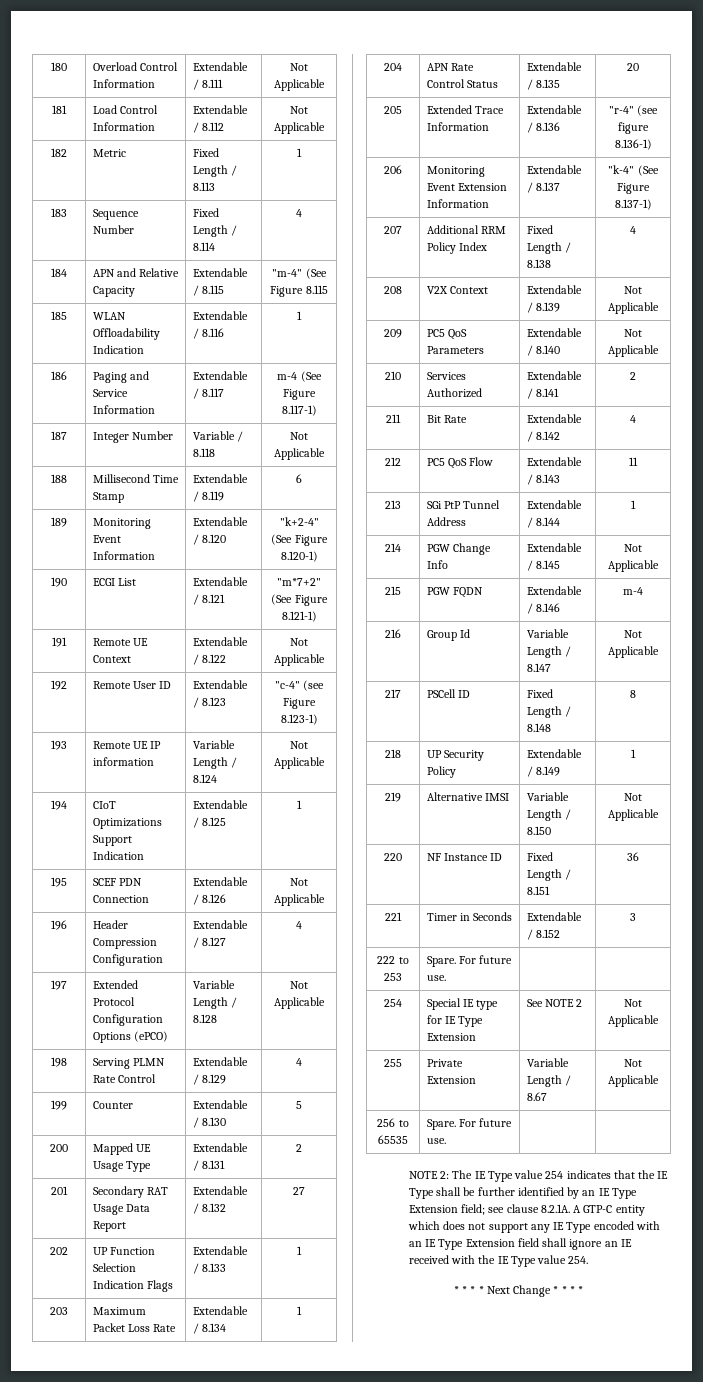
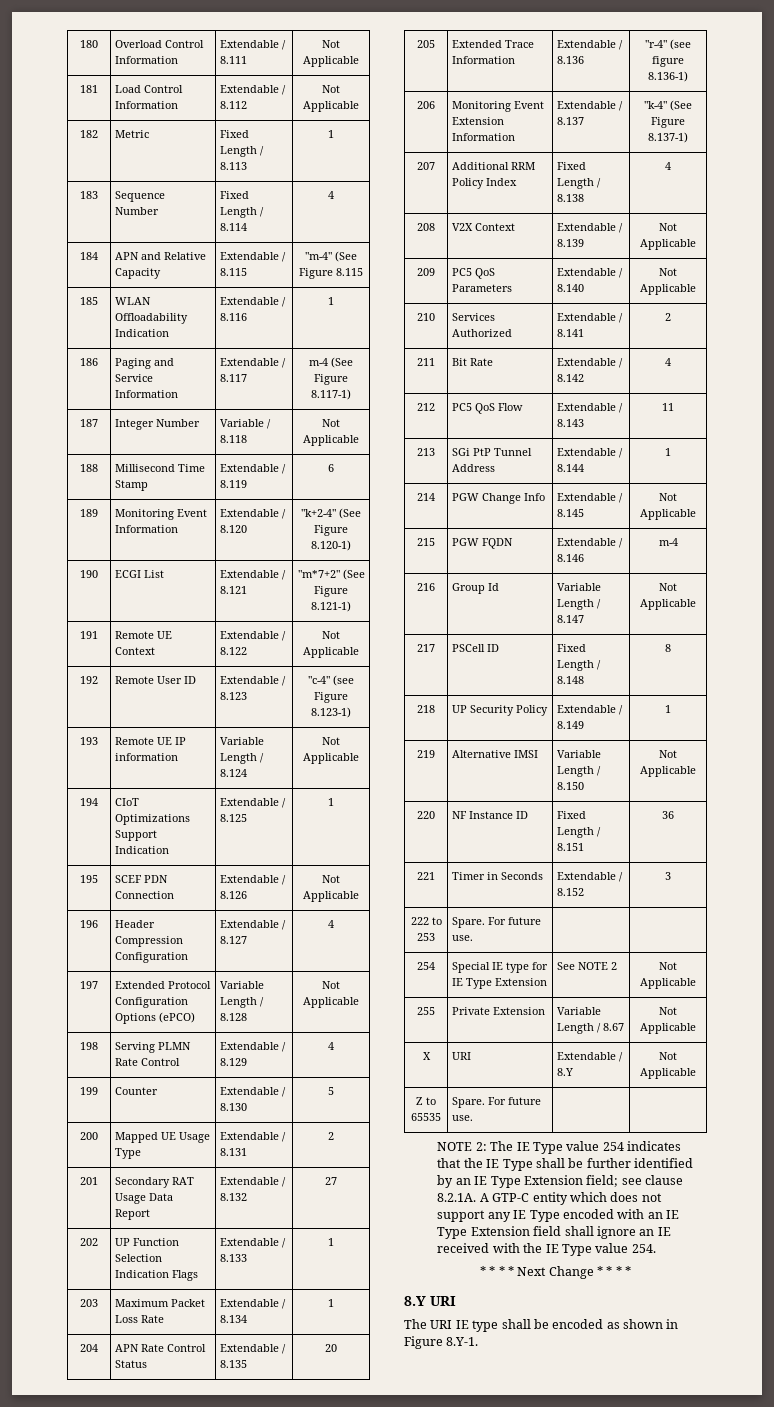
- 256 to 65535 | Spare. For future use. | |
+ X | URI | Extendable / 8.Y | Not Applicable
+ Z to 65535 | Spare. For future use. | |
+ 8.Y URI
+ The URI IE type shall be encoded as shown in Figure 8.Y-1.

